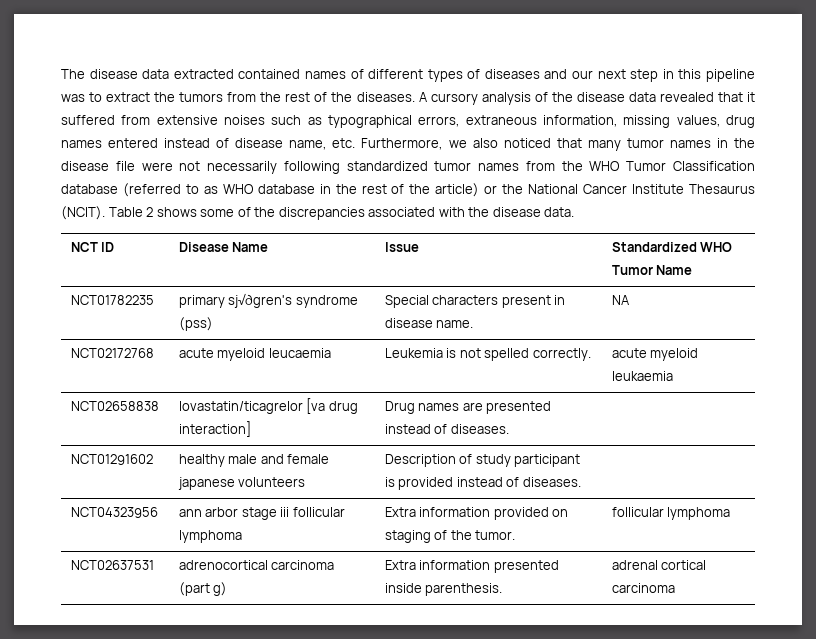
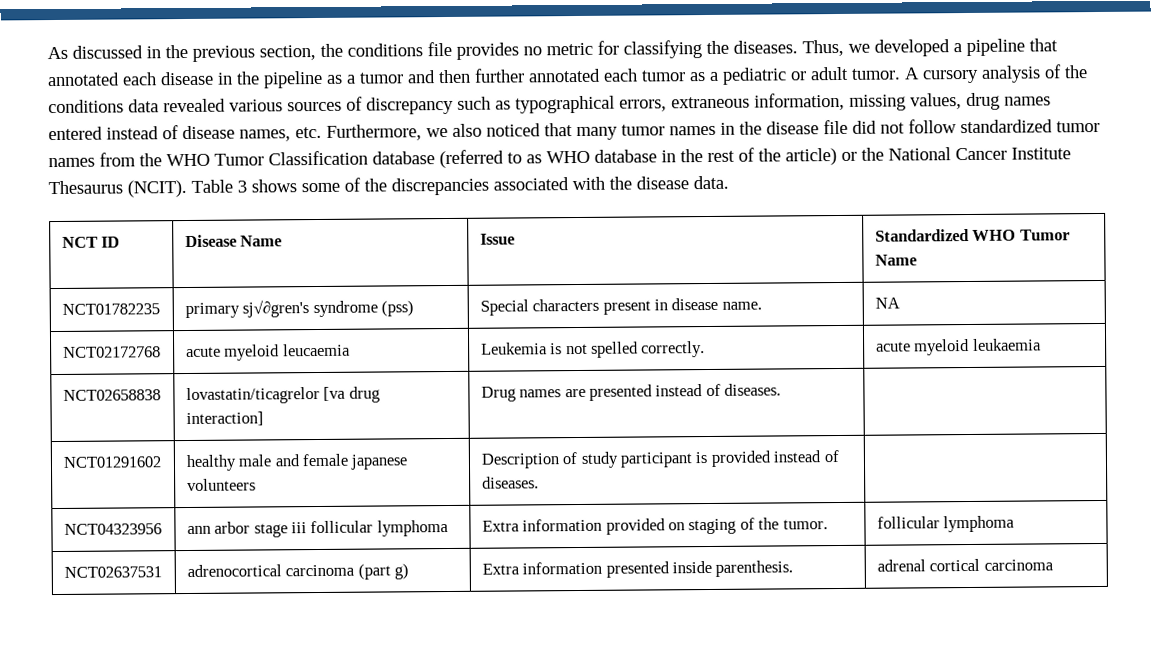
- The disease data extracted contained names of different types of diseases and our next step in this pipeline was to extract the tumors from the rest of the diseases.
+ As discussed in the previous section, the conditions file provides no metric for classifying the diseases. Thus, we developed a pipeline that annotated each disease in the pipeline as a tumor and then further annotated each tumor as a pediatric or adult tumor.
- A cursory analysis of the disease data revealed that it suffered from extensive noises such as typographical errors, extraneous information, missing values, drug names entered instead of disease name, etc. Furthermore, we also noticed that many tumor names in the disease file were not necessarily following standardized tumor names from the WHO Tumor Classification database (referred to as WHO database in the rest of the article) or the National Cancer Institute Thesaurus (NCIT).
+ A cursory analysis of the conditions data revealed various sources of discrepancy such as typographical errors, extraneous information, missing values, drug names entered instead of disease names, etc. Furthermore, we also noticed that many tumor names in the disease file did not follow standardized tumor names from the WHO Tumor Classification database (referred to as WHO database in the rest of the article) or the National Cancer Institute Thesaurus (NCIT).
- Table 2 shows some of the discrepancies associated with the disease data.
+ Table 3 shows some of the discrepancies associated with the disease data.

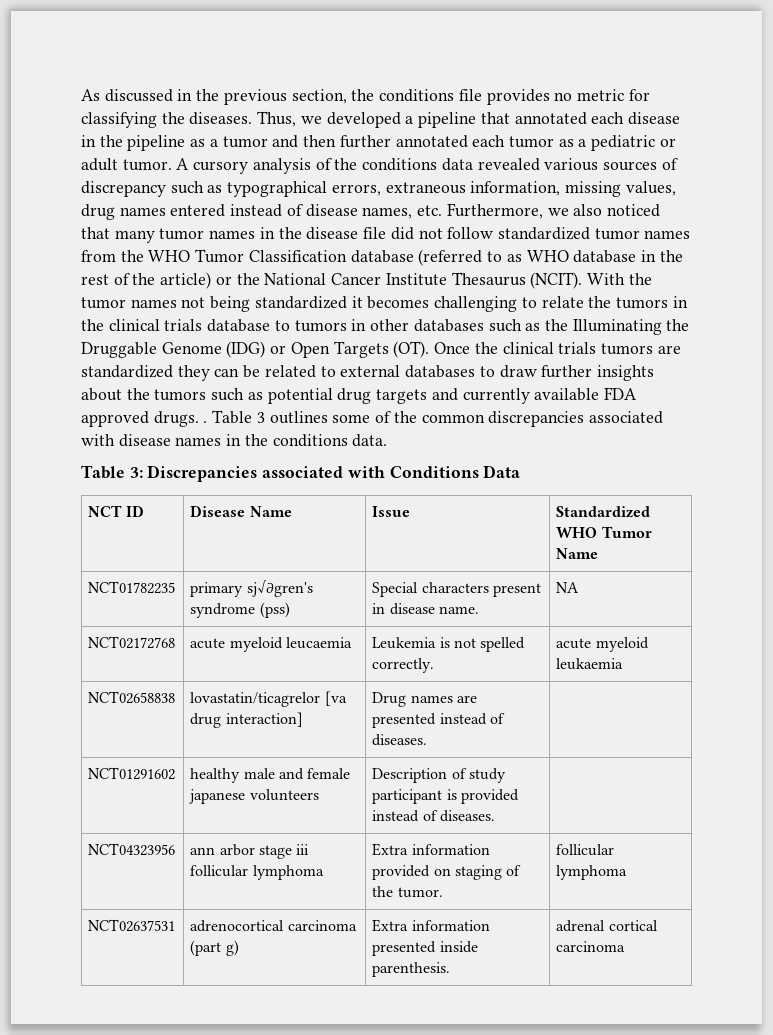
+ With the tumor names not being standardized it becomes challenging to relate the tumors in the clinical trials database to tumors in other databases such as the Illuminating the Druggable Genome (IDG) or Open Targets (OT). Once the clinical trials tumors are standardized they can be related to external databases to draw further insights about the tumors such as potential drug targets and currently available FDA approved drugs. .
- Table 3 shows some of the discrepancies associated with the disease data.
+ Table 3 outlines some of the common discrepancies associated with disease names in the conditions data.
+ Table 3: Discrepancies associated with Conditions Data

